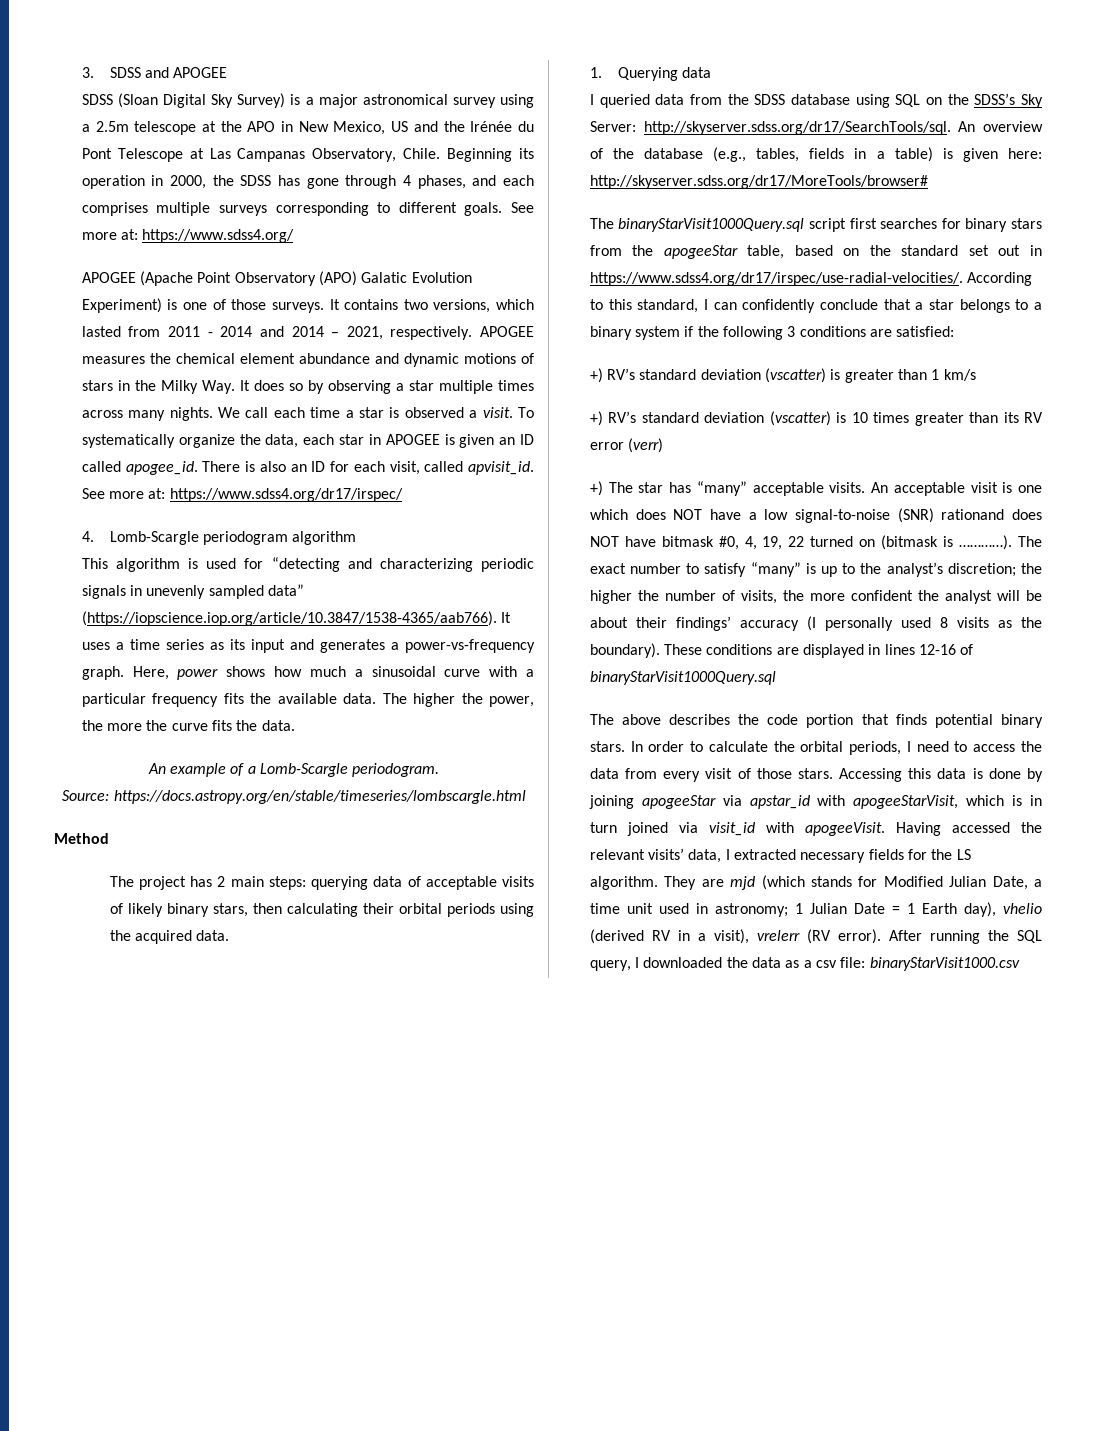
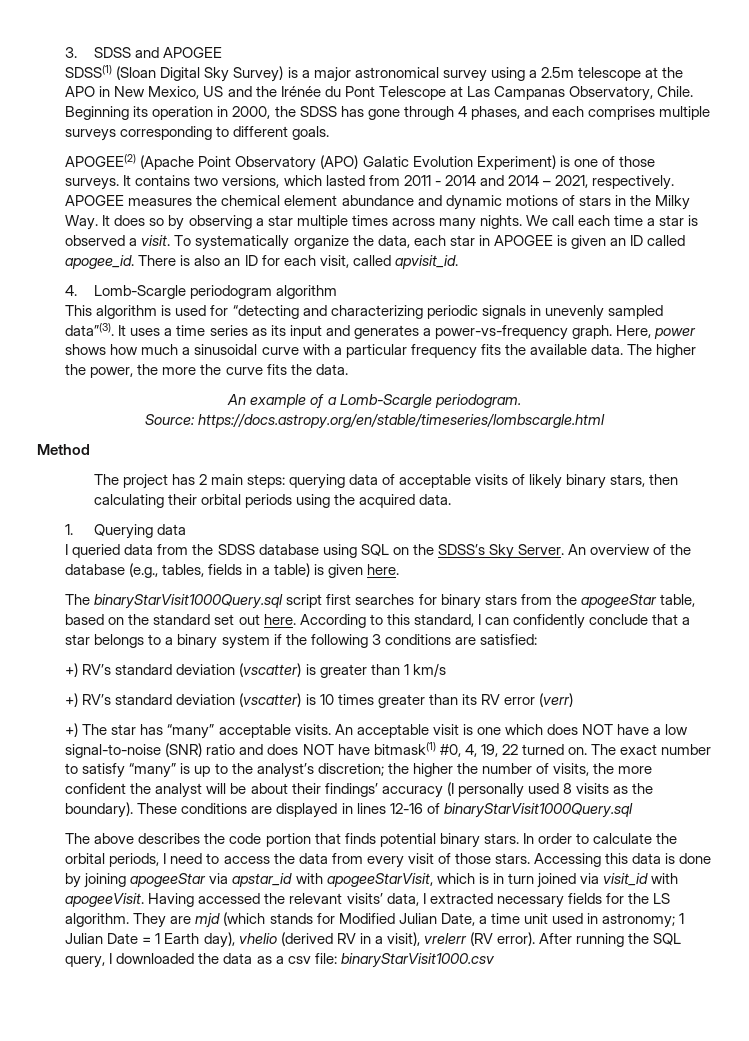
- SDSS (Sloan Digital Sky Survey) is a major astronomical survey using a 2.5m telescope at the APO in New Mexico, US and the Irénée du Pont Telescope at Las Campanas Observatory, Chile.
+ SDSS(1) (Sloan Digital Sky Survey) is a major astronomical survey using a 2.5m telescope at the APO in New Mexico, US and the Irénée du Pont Telescope at Las Campanas Observatory, Chile.
- Beginning its operation in 2000, the SDSS has gone through 4 phases, and each comprises multiple surveys corresponding to different goals. See more at: https://www.sdss4.org/
- APOGEE (Apache Point Observatory (APO) Galatic Evolution Experiment) is one of those surveys.
+ Beginning its operation in 2000, the SDSS has gone through 4 phases, and each comprises multiple surveys corresponding to different goals.
+ APOGEE(2) (Apache Point Observatory (APO) Galatic Evolution Experiment) is one of those surveys.
- See more at: https://www.sdss4.org/dr17/irspec/
- This algorithm is used for “detecting and characterizing periodic signals in unevenly sampled data” (https://iopscience.iop.org/article/10.3847/1538-4365/aab766). It uses a time series as its input and generates a power-vs-frequency graph.
+ This algorithm is used for “detecting and characterizing periodic signals in unevenly sampled data”(3). It uses a time series as its input and generates a power-vs-frequency graph.
- I queried data from the SDSS database using SQL on the SDSS’s Sky Server: http://skyserver.sdss.org/dr17/SearchTools/sql. An overview of the database (e.g., tables, fields in a table) is given here: http://skyserver.sdss.org/dr17/MoreTools/browser#
+ I queried data from the SDSS database using SQL on the SDSS’s Sky Server. An overview of the database (e.g., tables, fields in a table) is given here.
- The binaryStarVisit1000Query.sql script first searches for binary stars from the apogeeStar table, based on the standard set out in https://www.sdss4.org/dr17/irspec/use-radial-velocities/. According to this standard, I can confidently conclude that a star belongs to a binary system if the following 3 conditions are satisfied:
+ The binaryStarVisit1000Query.sql script first searches for binary stars from the apogeeStar table, based on the standard set out here. According to this standard, I can confidently conclude that a star belongs to a binary system if the following 3 conditions are satisfied:
- An acceptable visit is one which does NOT have a low signal-to-noise (SNR) rationand does NOT have bitmask #0, 4, 19, 22 turned on (bitmask is …………).
+ An acceptable visit is one which does NOT have a low signal-to-noise (SNR) ratio and does NOT have bitmask(1) #0, 4, 19, 22 turned on.

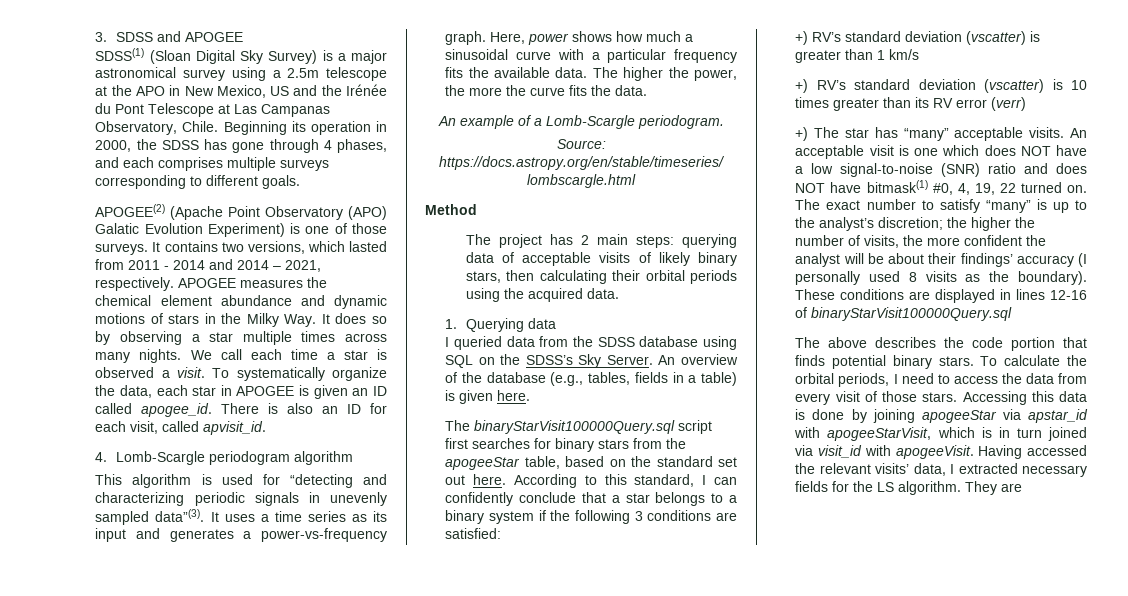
- The binaryStarVisit1000Query.sql script first searches for binary stars from the apogeeStar table, based on the standard set out here.
+ The binaryStarVisit100000Query.sql script first searches for binary stars from the apogeeStar table, based on the standard set out here.
- These conditions are displayed in lines 12-16 of binaryStarVisit1000Query.sql
+ These conditions are displayed in lines 12-16 of binaryStarVisit100000Query.sql
- In order to calculate the orbital periods, I need to access the data from every visit of those stars.
+ To calculate the orbital periods, I need to access the data from every visit of those stars.
- They are mjd (which stands for Modified Julian Date, a time unit used in astronomy; 1 Julian Date = 1 Earth day), vhelio (derived RV in a visit), vrelerr (RV error). After running the SQL query, I downloaded the data as a csv file: binaryStarVisit1000.csv
+ They are

